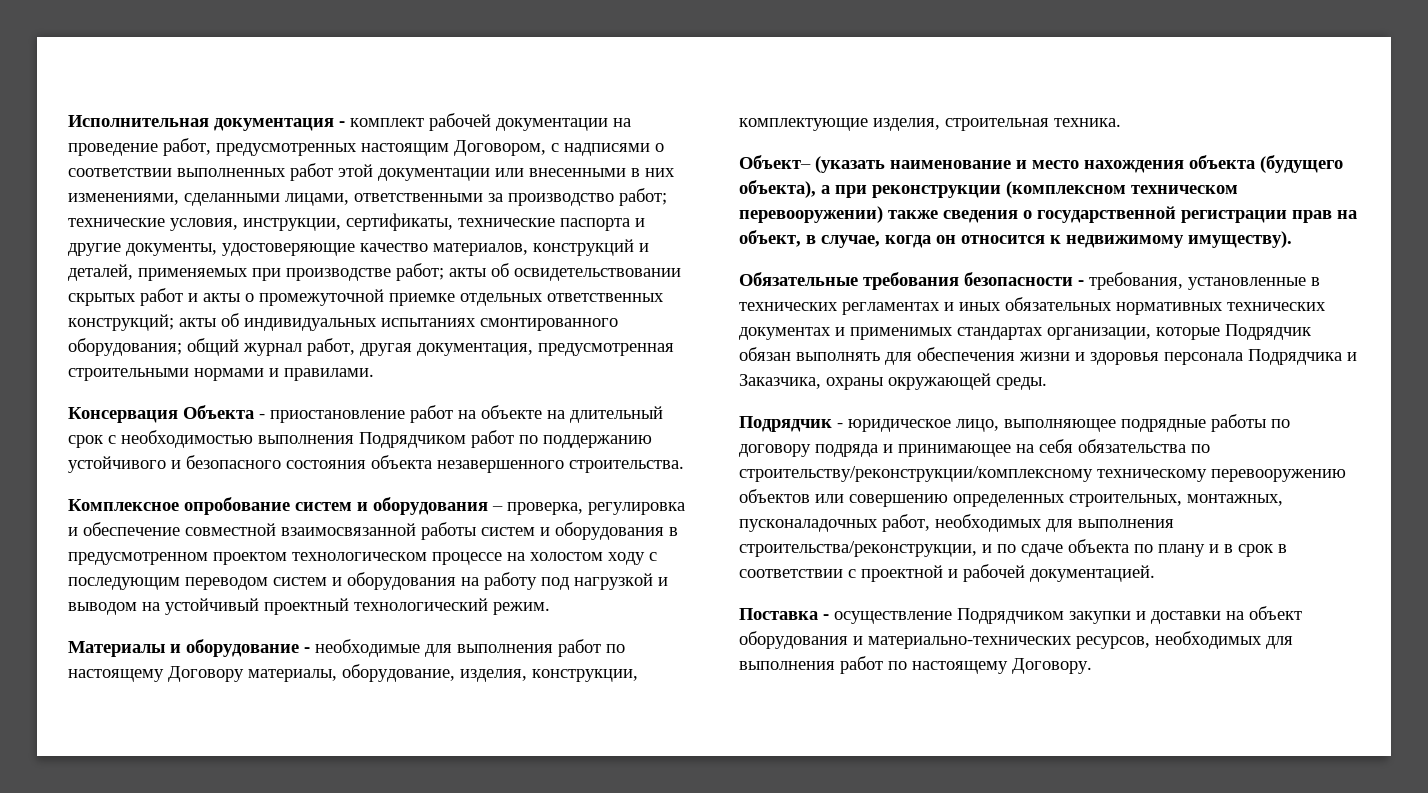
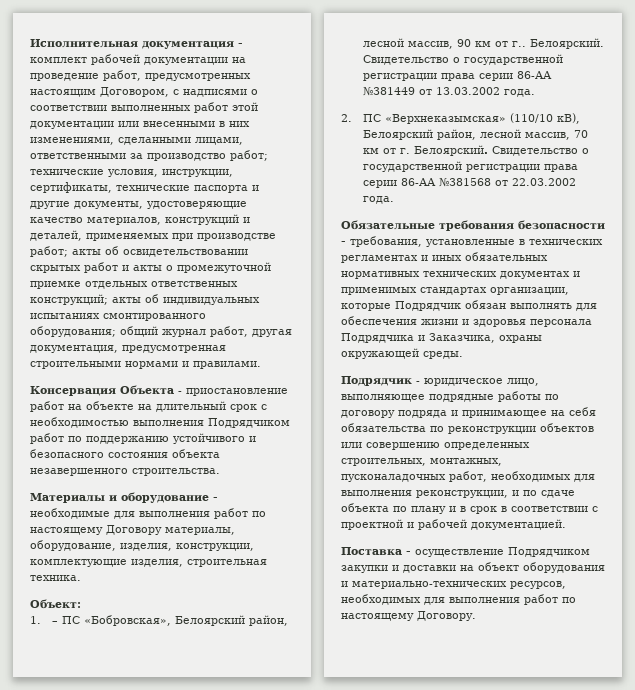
- Комплексное опробование систем и оборудования – проверка, регулировка и обеспечение совместной взаимосвязанной работы систем и оборудования в предусмотренном проектом технологическом процессе на холостом ходу с последующим переводом систем и оборудования на работу под нагрузкой и выводом на устойчивый проектный технологический режим.
- Объект– (указать наименование и место нахождения объекта (будущего объекта), а при реконструкции (комплексном техническом перевооружении) также сведения о государственной регистрации прав на объект, в случае, когда он относится к недвижимому имуществу).
+ Объект:
+ 1. – ПС «Бобровская», Белоярский район, лесной массив, 90 км от г.. Белоярский. Свидетельство о государственной регистрации права серии 86-АА №381449 от 13.03.2002 года.
+ 2. ПС «Верхнеказымская» (110/10 кВ), Белоярский район, лесной массив, 70 км от г. Белоярский. Свидетельство о государственной регистрации права серии 86-АА №381568 от 22.03.2002 года.
- Подрядчик - юридическое лицо, выполняющее подрядные работы по договору подряда и принимающее на себя обязательства по строительству/реконструкции/комплексному техническому перевооружению объектов или совершению определенных строительных, монтажных, пусконаладочных работ, необходимых для выполнения строительства/реконструкции, и по сдаче объекта по плану и в срок в соответствии с проектной и рабочей документацией.
+ Подрядчик - юридическое лицо, выполняющее подрядные работы по договору подряда и принимающее на себя обязательства по реконструкции объектов или совершению определенных строительных, монтажных, пусконаладочных работ, необходимых для выполнения реконструкции, и по сдаче объекта по плану и в срок в соответствии с проектной и рабочей документацией.

